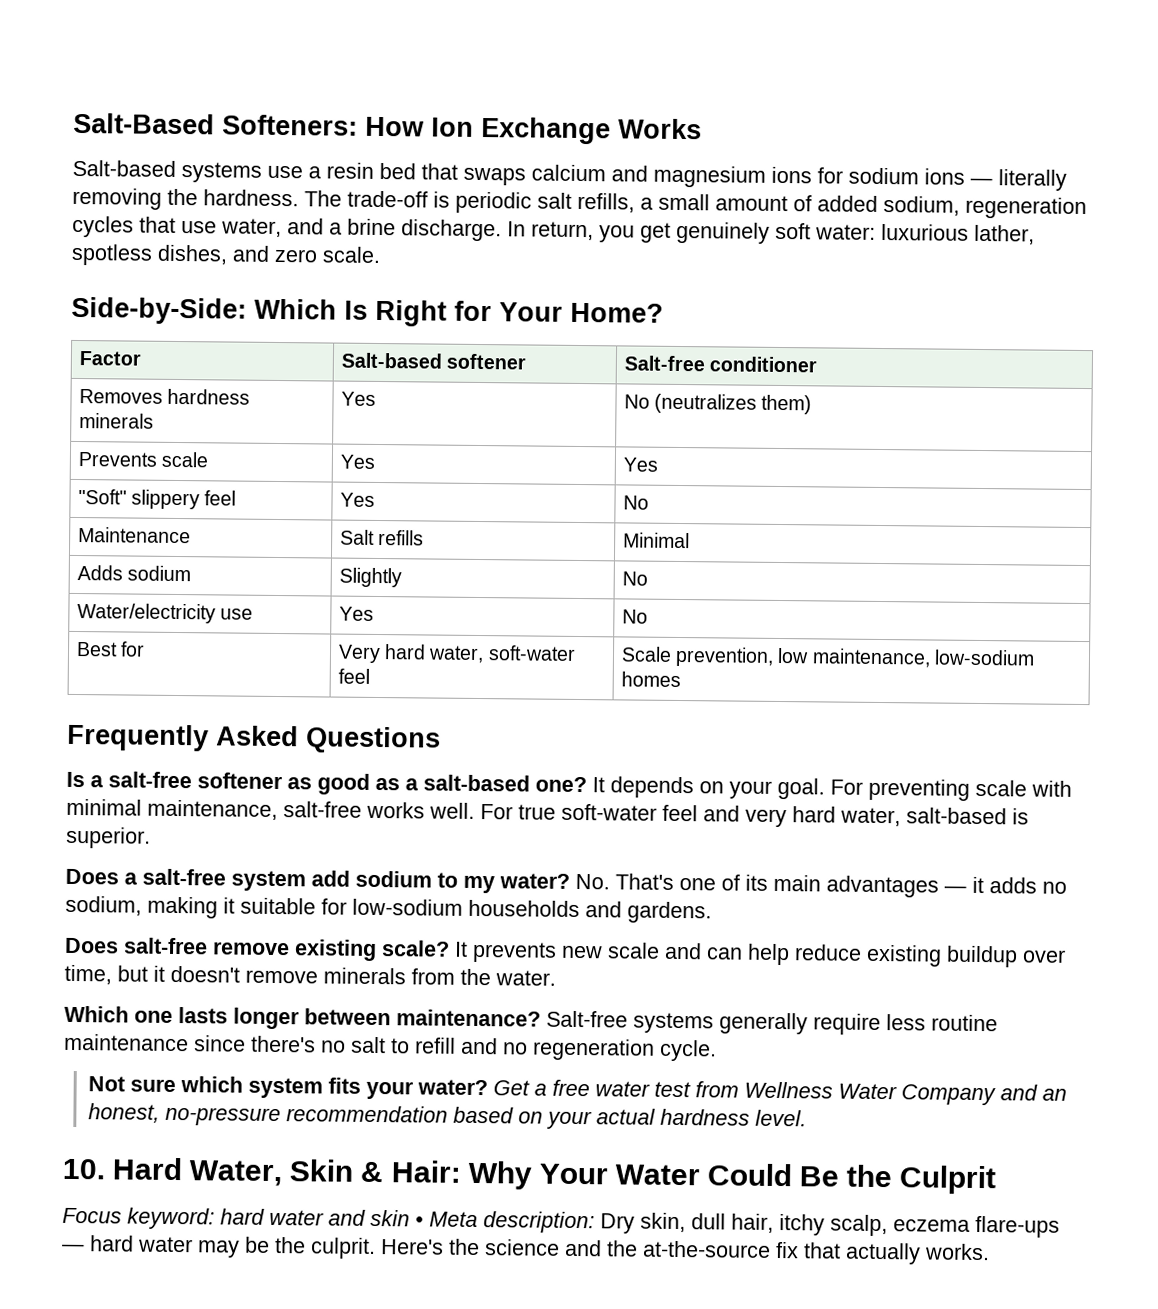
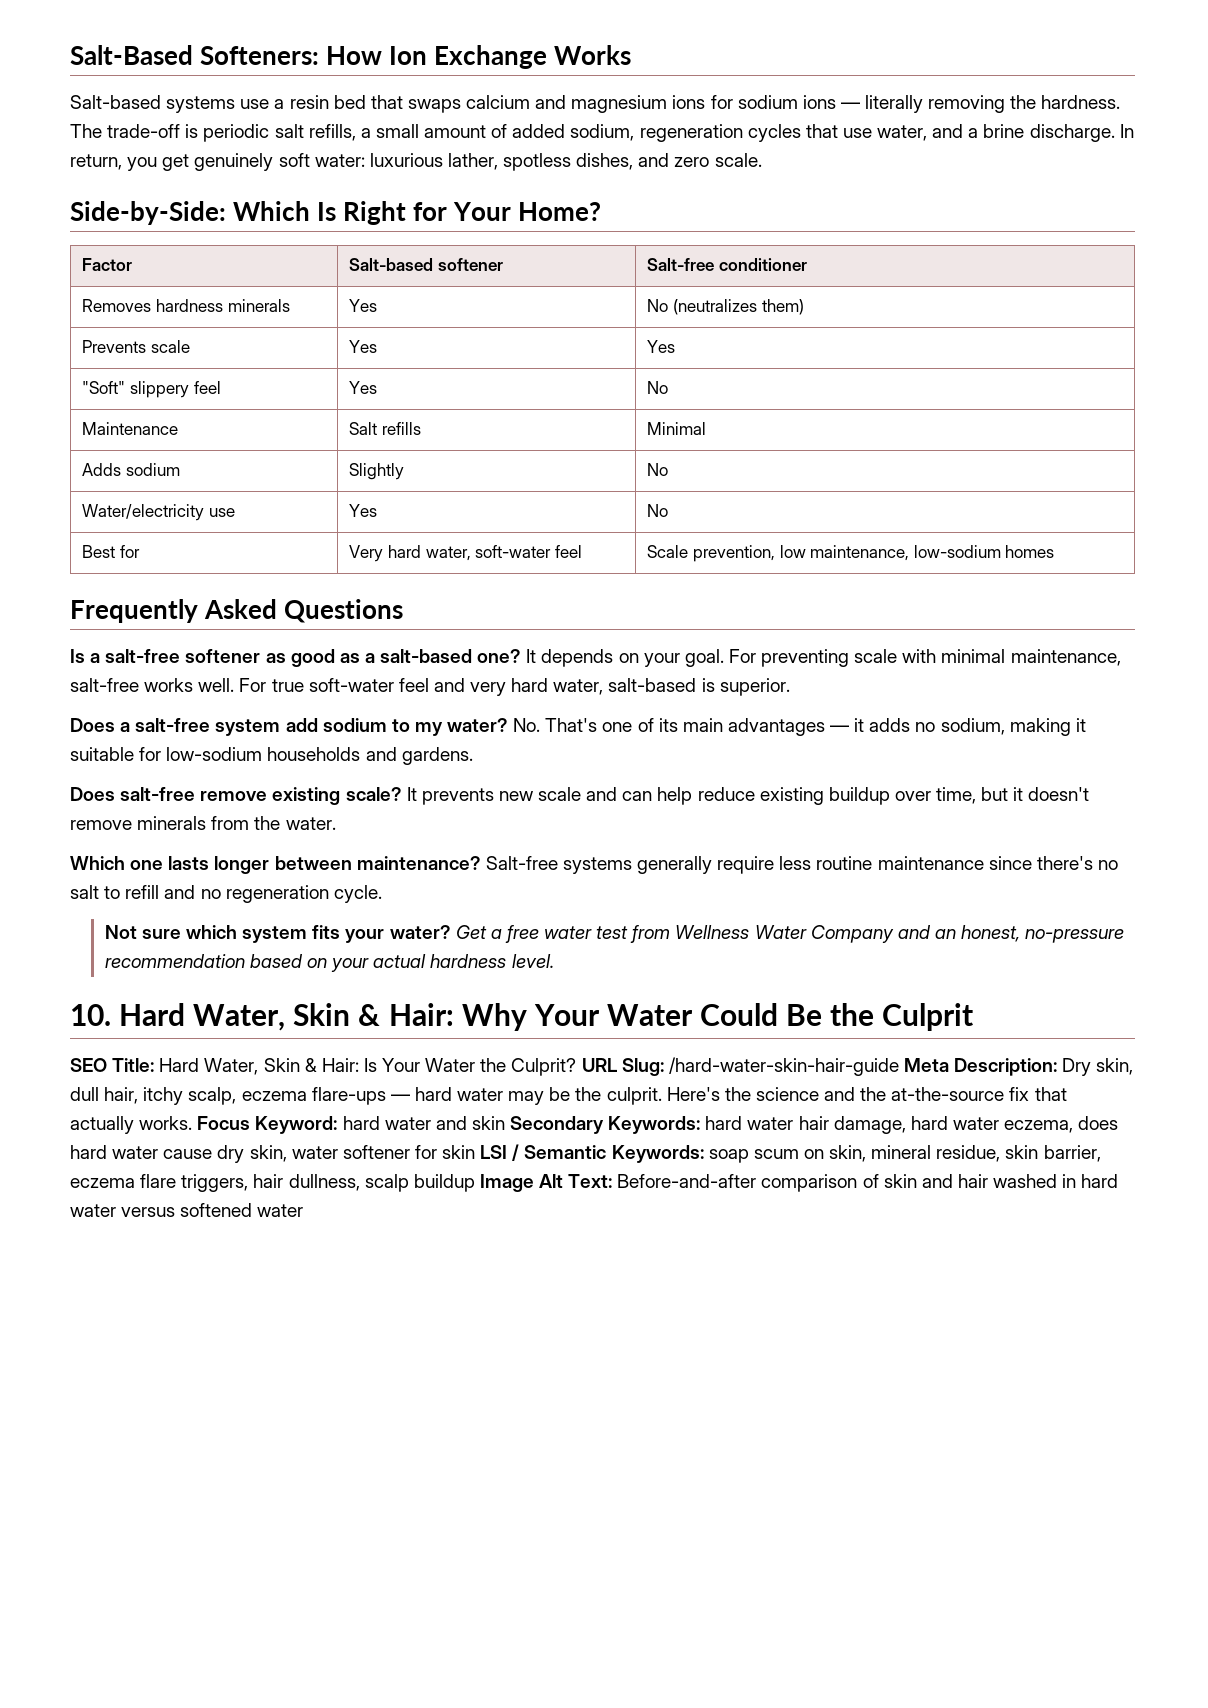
- Focus keyword: hard water and skin • Meta description: Dry skin, dull hair, itchy scalp, eczema flare-ups — hard water may be the culprit.
+ SEO Title: Hard Water, Skin & Hair: Is Your Water the Culprit? URL Slug: /hard-water-skin-hair-guide Meta Description: Dry skin, dull hair, itchy scalp, eczema flare-ups — hard water may be the culprit.
+ Focus Keyword: hard water and skin Secondary Keywords: hard water hair damage, hard water eczema, does hard water cause dry skin, water softener for skin LSI / Semantic Keywords: soap scum on skin, mineral residue, skin barrier, eczema flare triggers, hair dullness, scalp buildup Image Alt Text: Before-and-after comparison of skin and hair washed in hard water versus softened water

